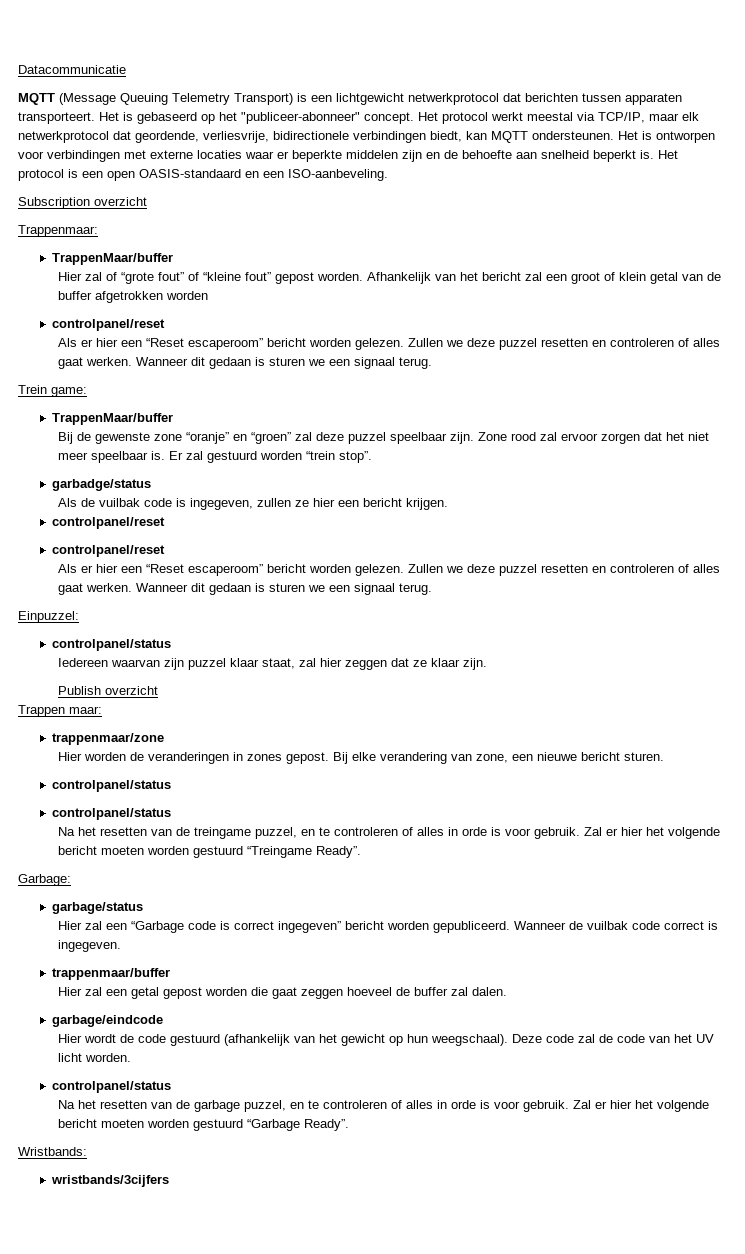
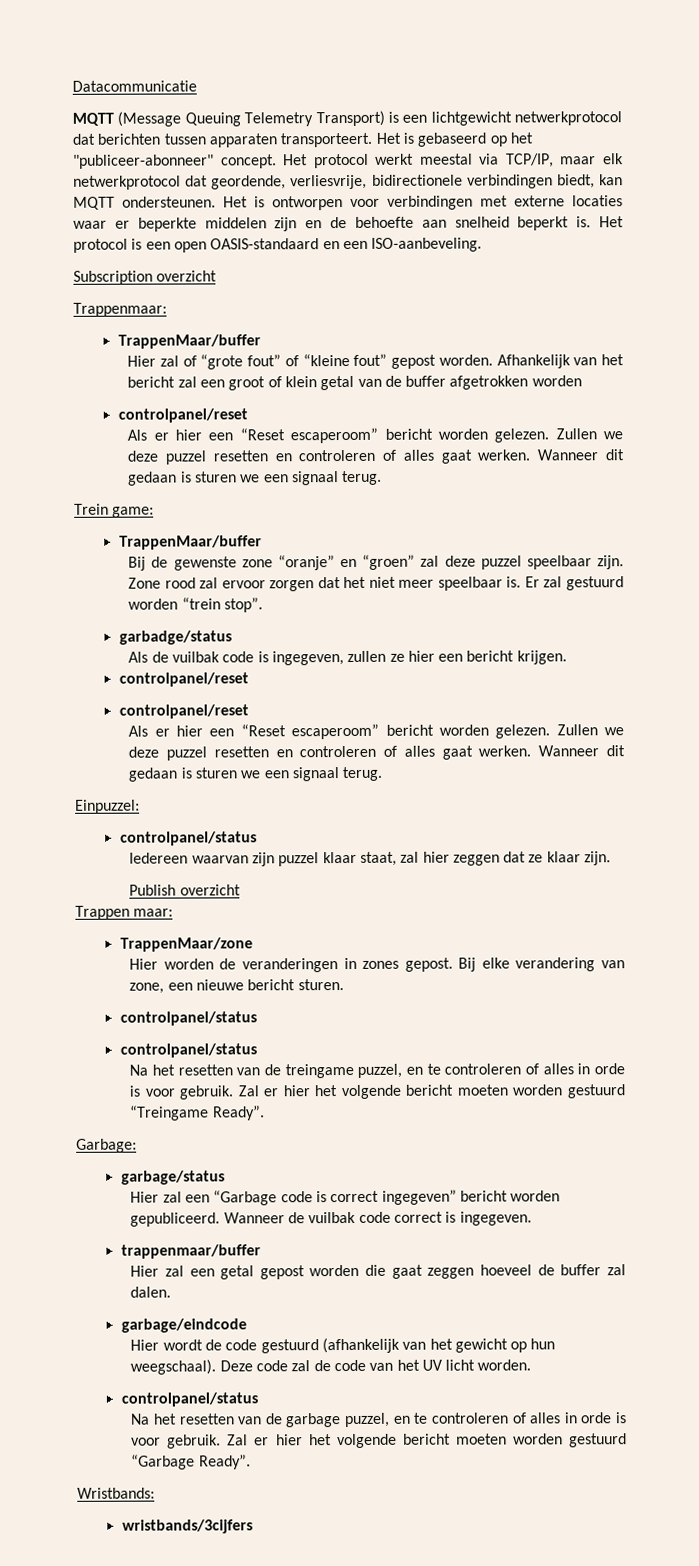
- trappenmaar/zone
+ TrappenMaar/zone

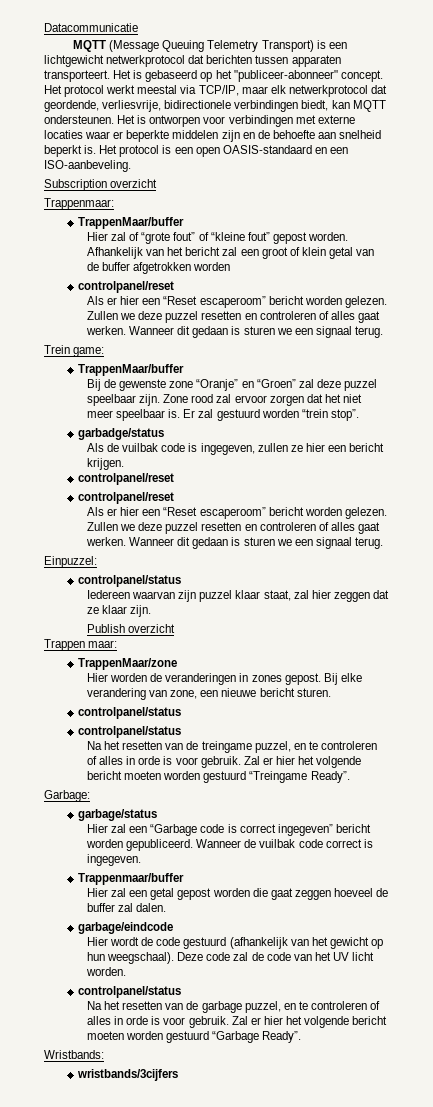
- Bij de gewenste zone “oranje” en “groen” zal deze puzzel speelbaar zijn.
+ Bij de gewenste zone “Oranje” en “Groen” zal deze puzzel speelbaar zijn.
- trappenmaar/buffer
+ Trappenmaar/buffer

